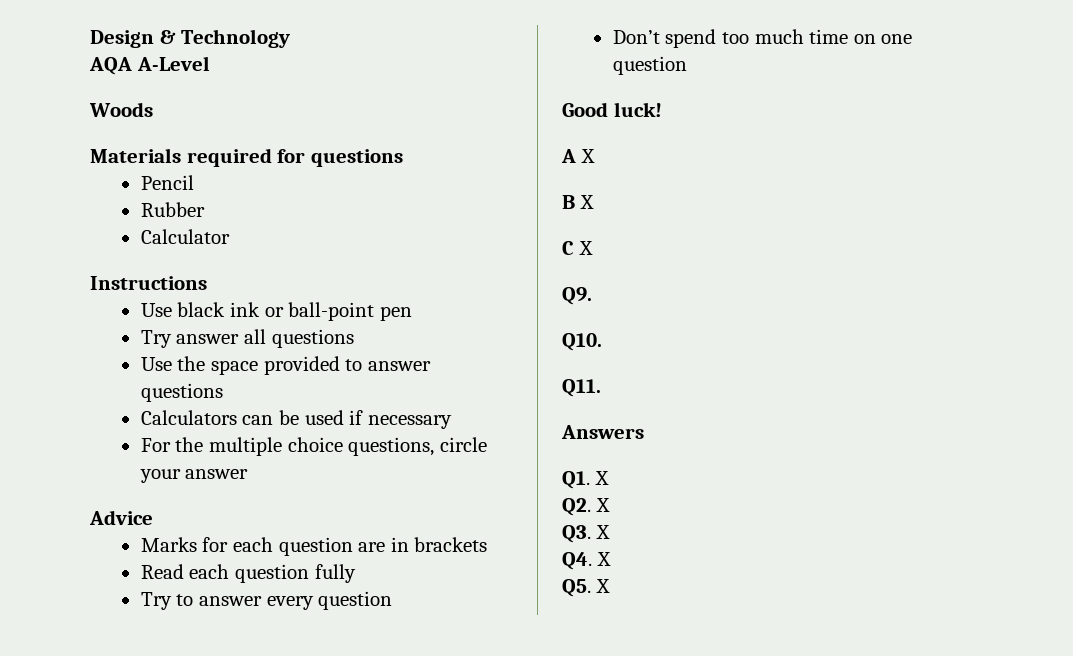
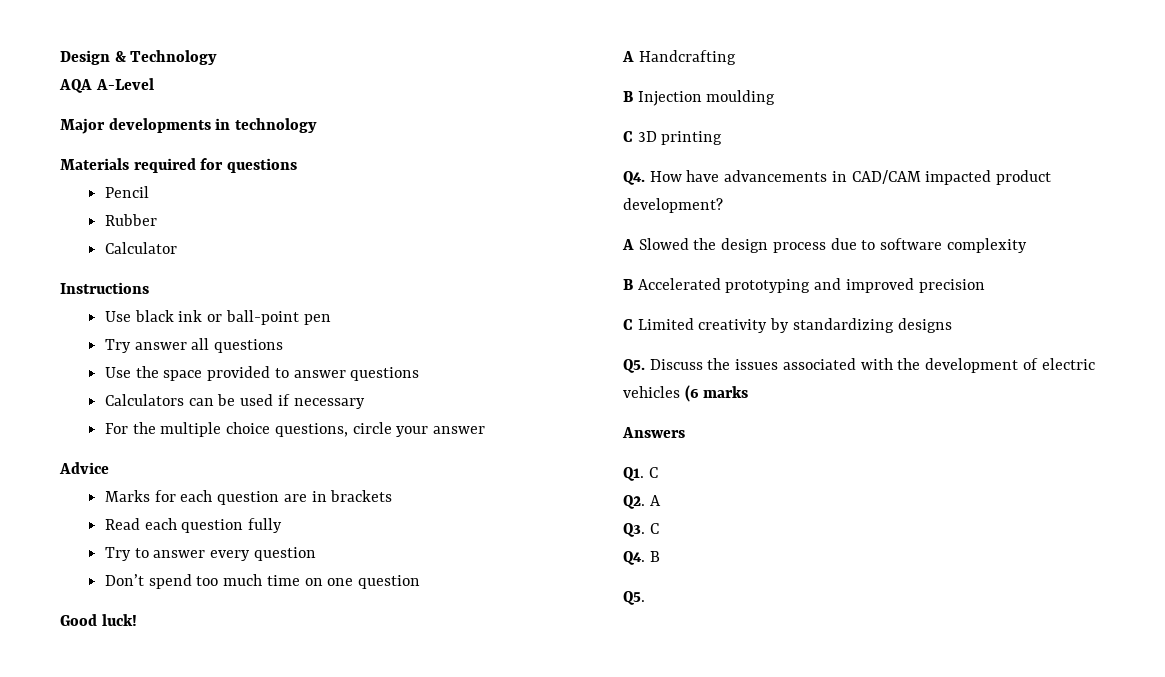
- Woods
+ Major developments in technology
- A X
- B X
- C X
- Q9.
- Q10.
- Q11.
+ A Handcrafting
+ B Injection moulding
+ C 3D printing
+ Q4. How have advancements in CAD/CAM impacted product development?
+ A Slowed the design process due to software complexity
+ B Accelerated prototyping and improved precision
+ C Limited creativity by standardizing designs
+ Q5. Discuss the issues associated with the development of electric vehicles (6 marks
- Q1. X
+ Q1. C
- Q2. X
+ Q2. A
- Q3. X
- Q4. X
- Q5. X
+ Q3. C
+ Q4. B
+ Q5.

